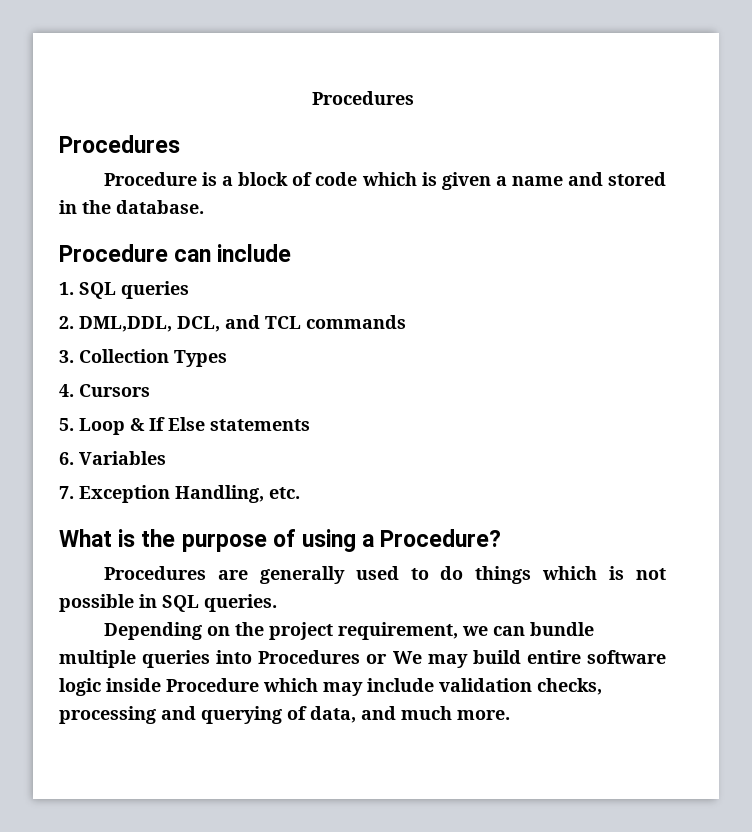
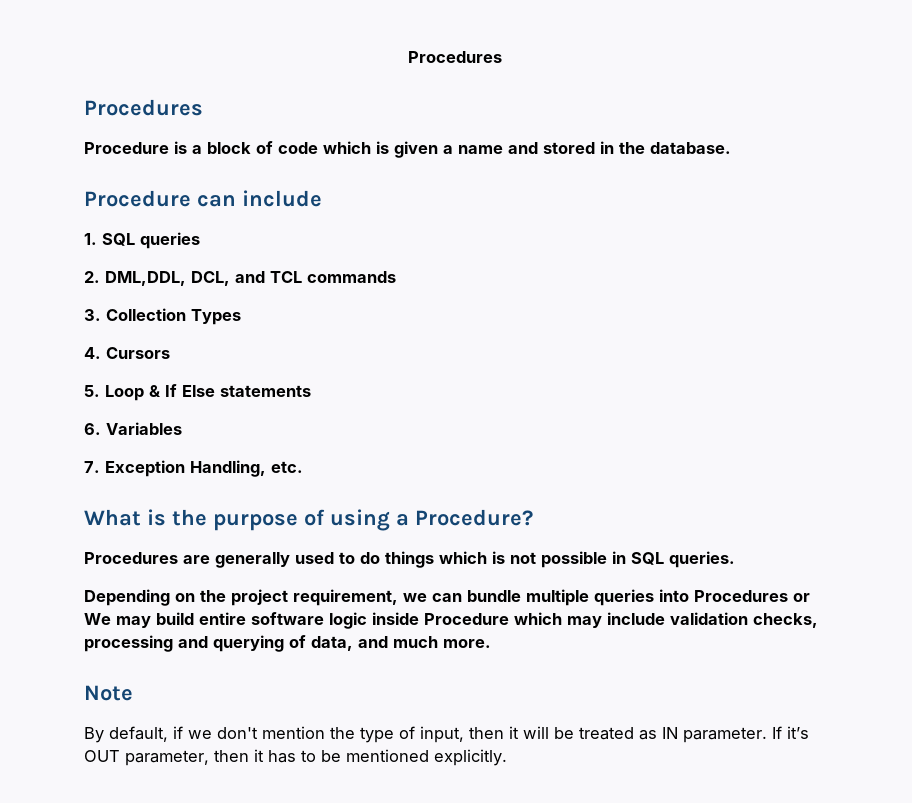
+ Note
+ By default, if we don't mention the type of input, then it will be treated as IN parameter. If it’s OUT parameter, then it has to be mentioned explicitly.

